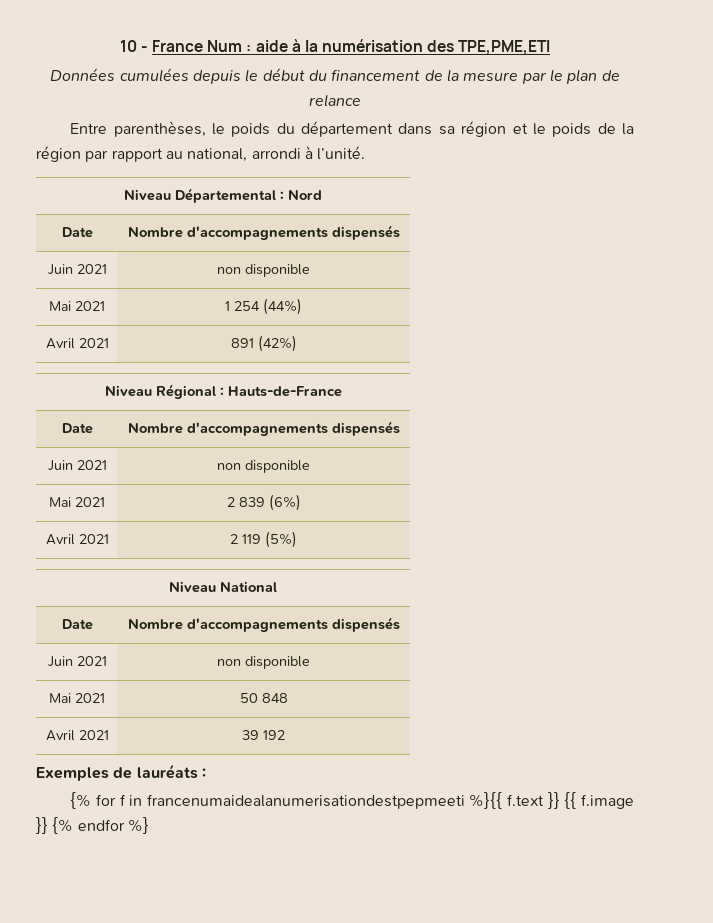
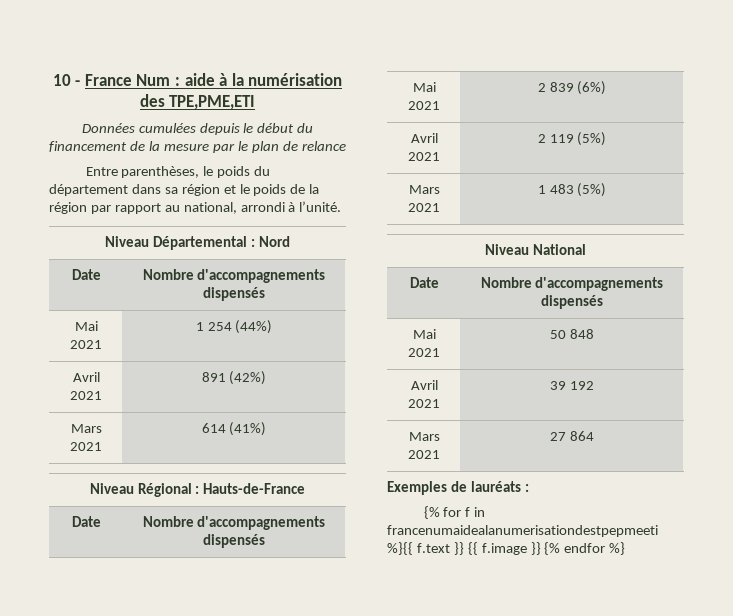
  Niveau Départemental : Nord
  Date | Nombre d'accompagnements dispensés
- Juin 2021 | non disponible
+ Mars 2021 | 614 (41%)
  Niveau Régional : Hauts-de-France
  Date | Nombre d'accompagnements dispensés
- Juin 2021 | non disponible
+ Mars 2021 | 1 483 (5%)
  Niveau National
  Date | Nombre d'accompagnements dispensés
- Juin 2021 | non disponible
+ Mars 2021 | 27 864

